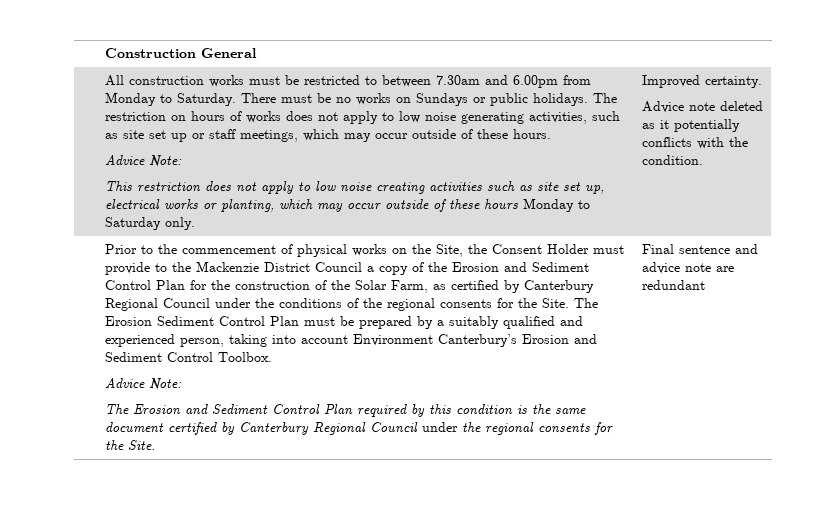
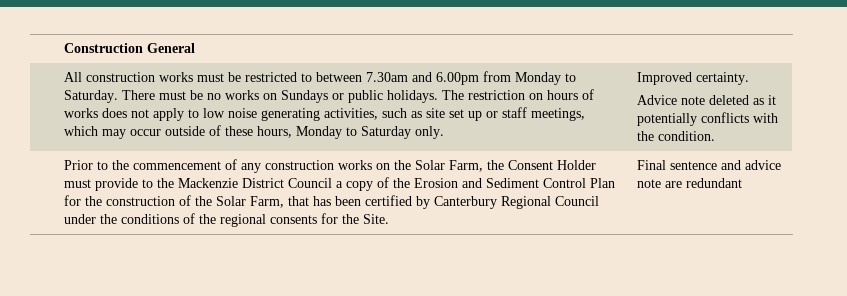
- The restriction on hours of works does not apply to low noise generating activities, such as site set up or staff meetings, which may occur outside of these hours.
- Advice Note:
- This restriction does not apply to low noise creating activities such as site set up, electrical works or planting, which may occur outside of these hours Monday to Saturday only.
+ The restriction on hours of works does not apply to low noise generating activities, such as site set up or staff meetings, which may occur outside of these hours, Monday to Saturday only.
- Prior to the commencement of physical works on the Site, the Consent Holder must provide to the Mackenzie District Council a copy of the Erosion and Sediment Control Plan for the construction of the Solar Farm, as certified by Canterbury Regional Council under the conditions of the regional consents for the Site. The Erosion Sediment Control Plan must be prepared by a suitably qualified and experienced person, taking into account Environment Canterbury’s Erosion and Sediment Control Toolbox.
- Advice Note:
- The Erosion and Sediment Control Plan required by this condition is the same document certified by Canterbury Regional Council under the regional consents for the Site.
+ Prior to the commencement of any construction works on the Solar Farm, the Consent Holder must provide to the Mackenzie District Council a copy of the Erosion and Sediment Control Plan for the construction of the Solar Farm, that has been certified by Canterbury Regional Council under the conditions of the regional consents for the Site.

